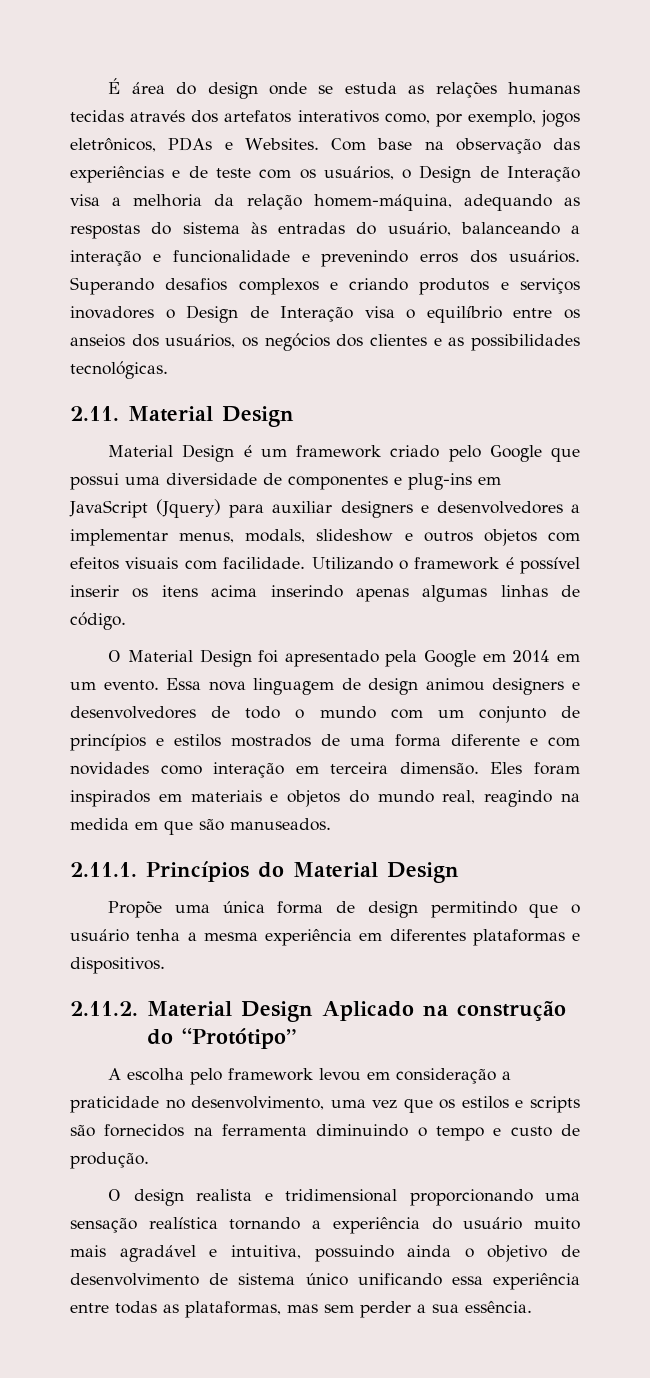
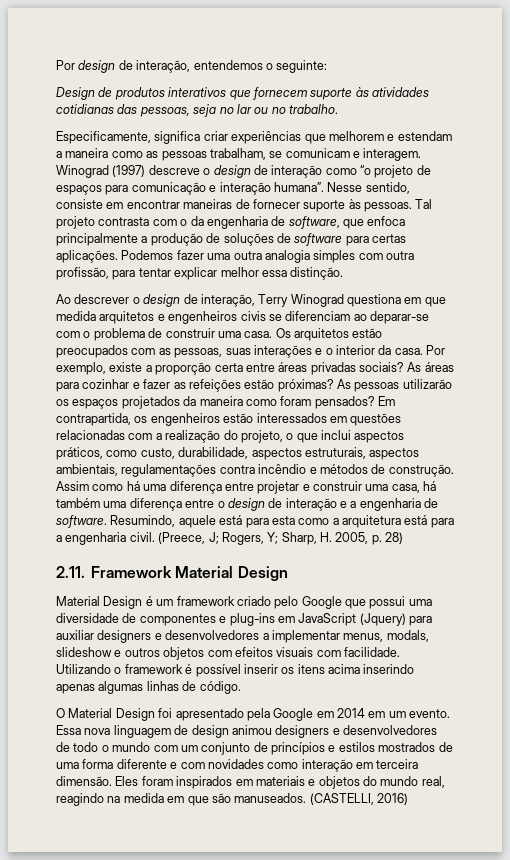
- É área do design onde se estuda as relações humanas tecidas através dos artefatos interativos como, por exemplo, jogos eletrônicos, PDAs e Websites. Com base na observação das experiências e de teste com os usuários, o Design de Interação visa a melhoria da relação homem-máquina, adequando as respostas do sistema às entradas do usuário, balanceando a interação e funcionalidade e prevenindo erros dos usuários. Superando desafios complexos e criando produtos e serviços inovadores o Design de Interação visa o equilíbrio entre os anseios dos usuários, os negócios dos clientes e as possibilidades tecnológicas.
+ Por design de interação, entendemos o seguinte:
+ Design de produtos interativos que fornecem suporte às atividades cotidianas das pessoas, seja no lar ou no trabalho.
+ Especificamente, significa criar experiências que melhorem e estendam a maneira como as pessoas trabalham, se comunicam e interagem. Winograd (1997) descreve o design de interação como “o projeto de espaços para comunicação e interação humana”. Nesse sentido, consiste em encontrar maneiras de fornecer suporte às pessoas. Tal projeto contrasta com o da engenharia de software, que enfoca principalmente a produção de soluções de software para certas aplicações. Podemos fazer uma outra analogia simples com outra profissão, para tentar explicar melhor essa distinção.
+ Ao descrever o design de interação, Terry Winograd questiona em que medida arquitetos e engenheiros civis se diferenciam ao deparar-se com o problema de construir uma casa. Os arquitetos estão preocupados com as pessoas, suas interações e o interior da casa. Por exemplo, existe a proporção certa entre áreas privadas sociais? As áreas para cozinhar e fazer as refeições estão próximas? As pessoas utilizarão os espaços projetados da maneira como foram pensados? Em contrapartida, os engenheiros estão interessados em questões relacionadas com a realização do projeto, o que inclui aspectos práticos, como custo, durabilidade, aspectos estruturais, aspectos ambientais, regulamentações contra incêndio e métodos de construção. Assim como há uma diferença entre projetar e construir uma casa, há também uma diferença entre o design de interação e a engenharia de software. Resumindo, aquele está para esta como a arquitetura está para a engenharia civil. (Preece, J; Rogers, Y; Sharp, H. 2005, p. 28)
- 2.11. Material Design
+ 2.11. Framework Material Design
- Eles foram inspirados em materiais e objetos do mundo real, reagindo na medida em que são manuseados.
- 2.11.1. Princípios do Material Design
- Propõe uma única forma de design permitindo que o usuário tenha a mesma experiência em diferentes plataformas e dispositivos.
- 2.11.2. Material Design Aplicado na construção do “Protótipo”
- A escolha pelo framework levou em consideração a praticidade no desenvolvimento, uma vez que os estilos e scripts são fornecidos na ferramenta diminuindo o tempo e custo de produção.
- O design realista e tridimensional proporcionando uma sensação realística tornando a experiência do usuário muito mais agradável e intuitiva, possuindo ainda o objetivo de desenvolvimento de sistema único unificando essa experiência entre todas as plataformas, mas sem perder a sua essência.
+ Eles foram inspirados em materiais e objetos do mundo real, reagindo na medida em que são manuseados. (CASTELLI, 2016)

